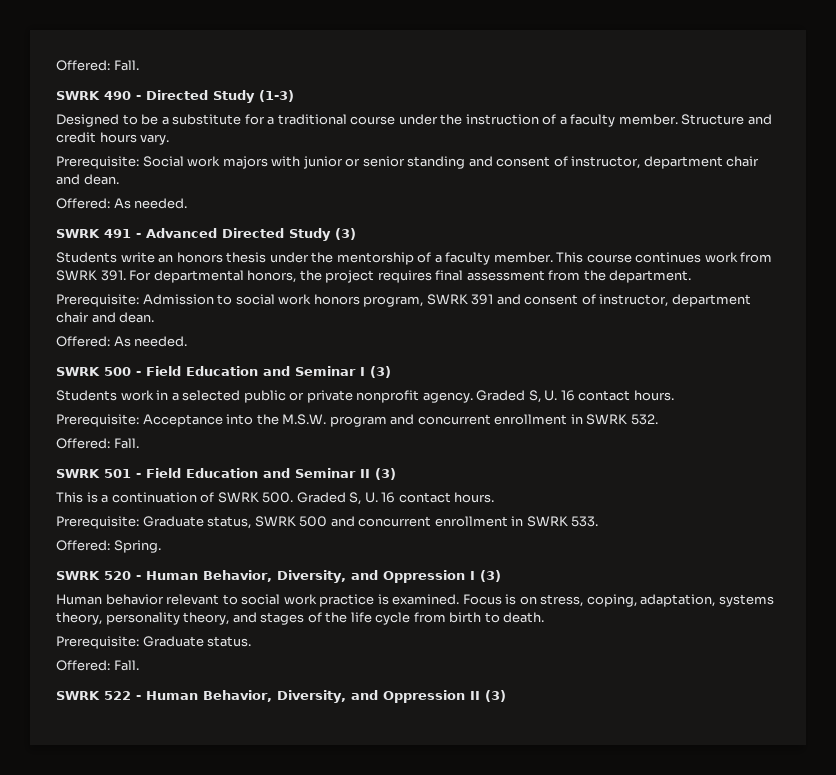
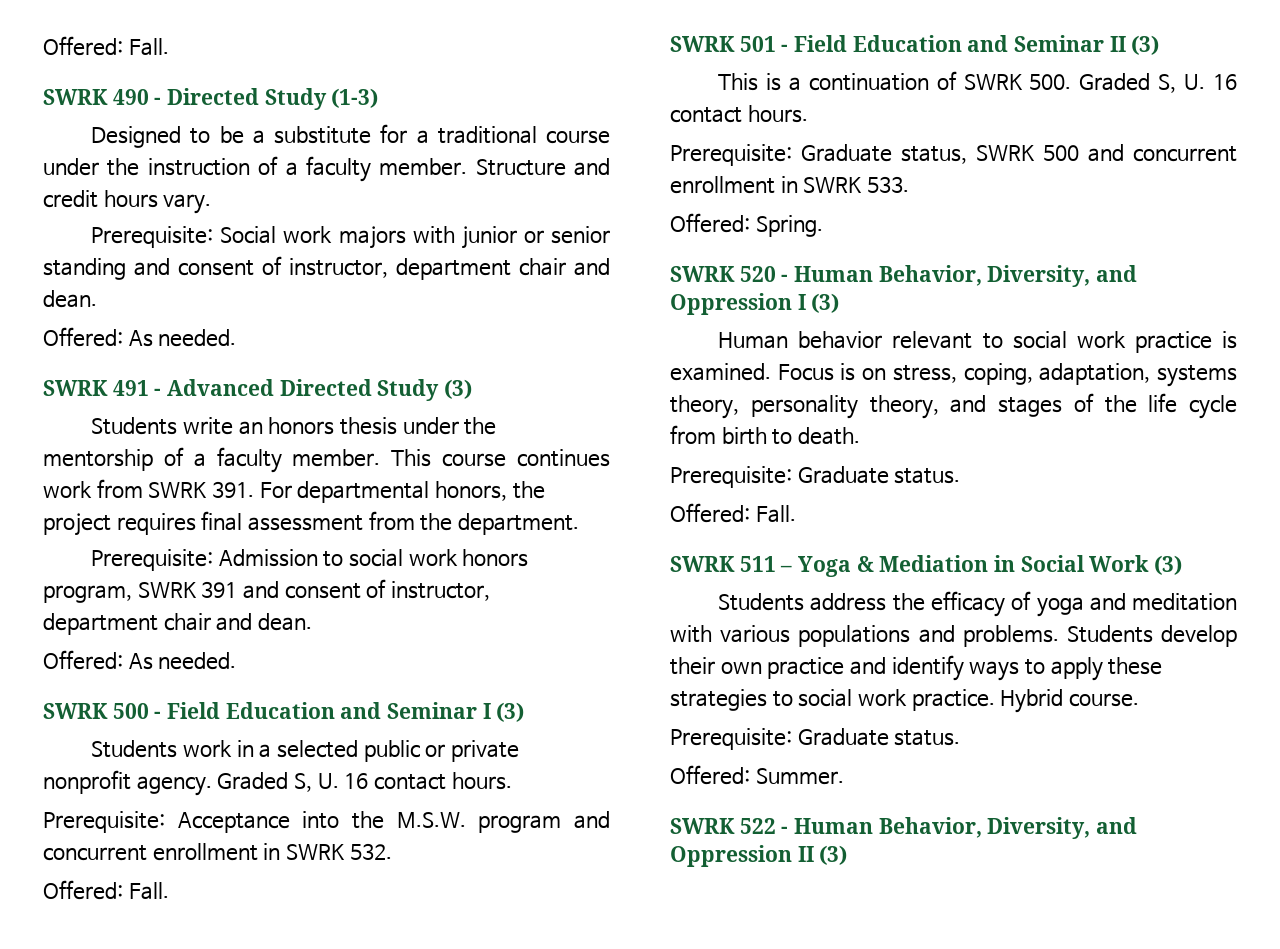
+ SWRK 511 – Yoga & Mediation in Social Work (3)
+ Students address the efficacy of yoga and meditation with various populations and problems. Students develop their own practice and identify ways to apply these strategies to social work practice. Hybrid course.
+ Prerequisite: Graduate status.
+ Offered: Summer.

